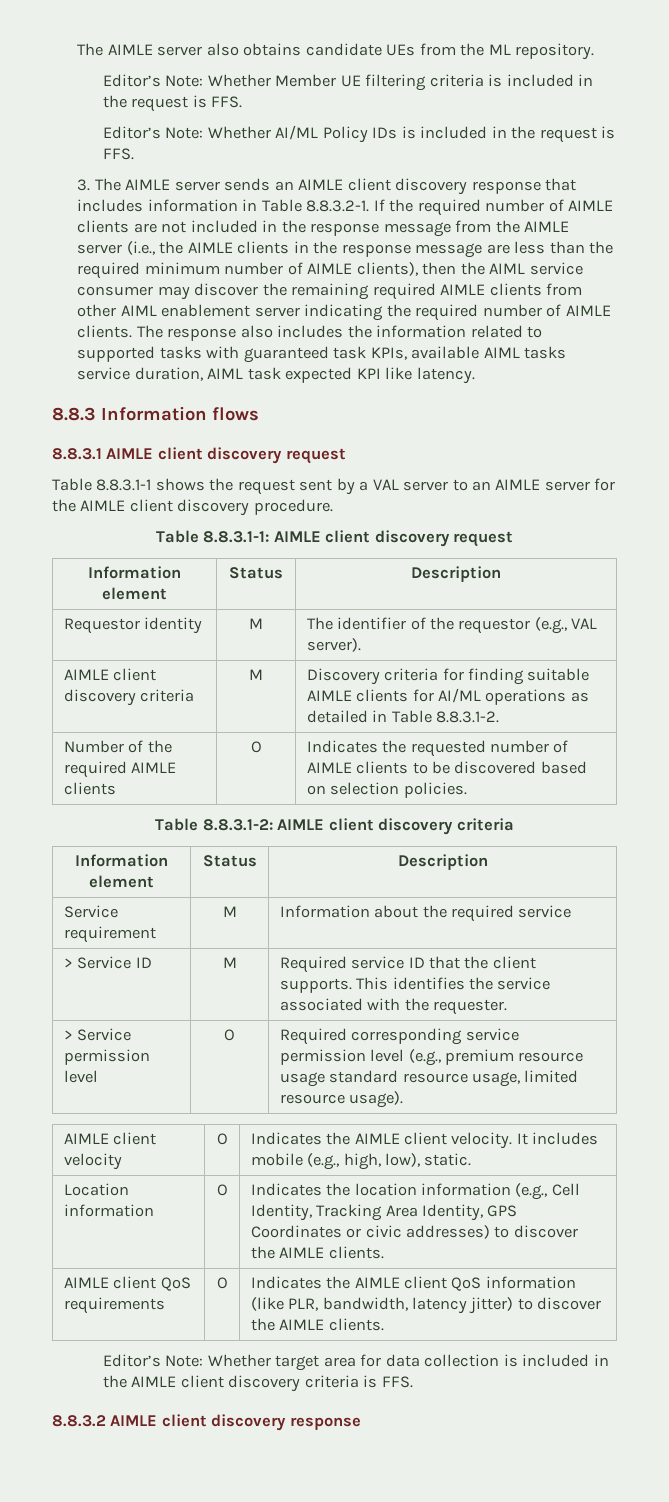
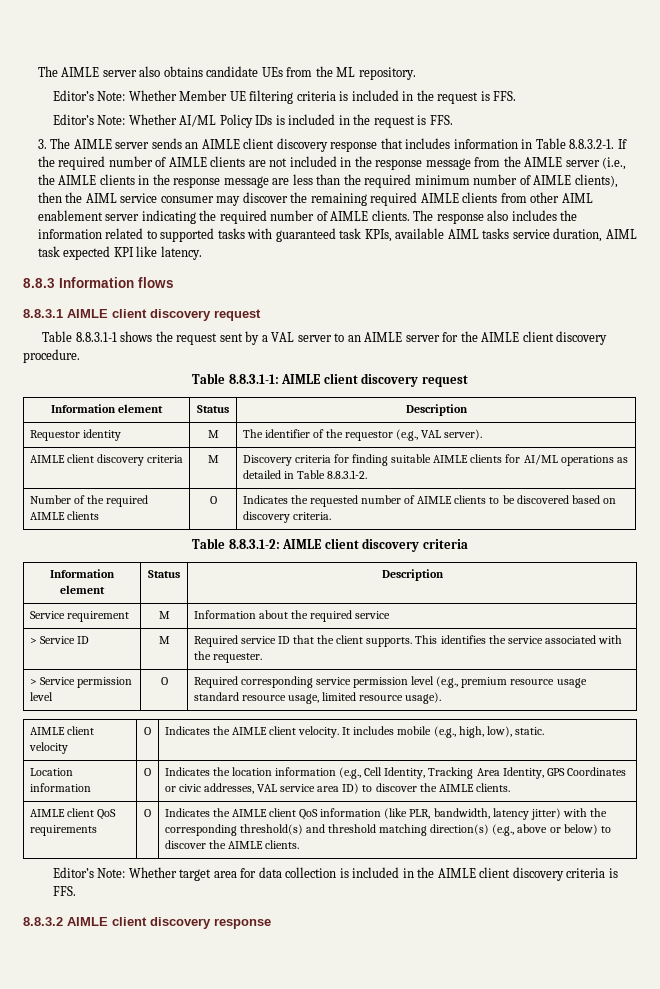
- Number of the required AIMLE clients | O | Indicates the requested number of AIMLE clients to be discovered based on selection policies.
+ Number of the required AIMLE clients | O | Indicates the requested number of AIMLE clients to be discovered based on discovery criteria.
- Location information | O | Indicates the location information (e.g., Cell Identity, Tracking Area Identity, GPS Coordinates or civic addresses) to discover the AIMLE clients.
+ Location information | O | Indicates the location information (e.g., Cell Identity, Tracking Area Identity, GPS Coordinates or civic addresses, VAL service area ID) to discover the AIMLE clients.
- AIMLE client QoS requirements | O | Indicates the AIMLE client QoS information (like PLR, bandwidth, latency jitter) to discover the AIMLE clients.
+ AIMLE client QoS requirements | O | Indicates the AIMLE client QoS information (like PLR, bandwidth, latency jitter) with the corresponding threshold(s) and threshold matching direction(s) (e.g., above or below) to discover the AIMLE clients.

